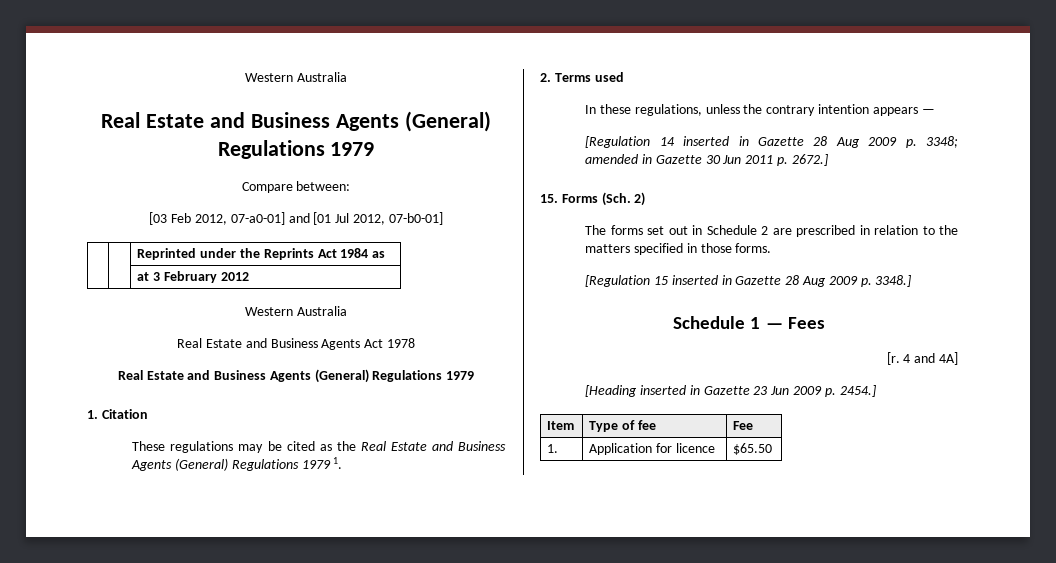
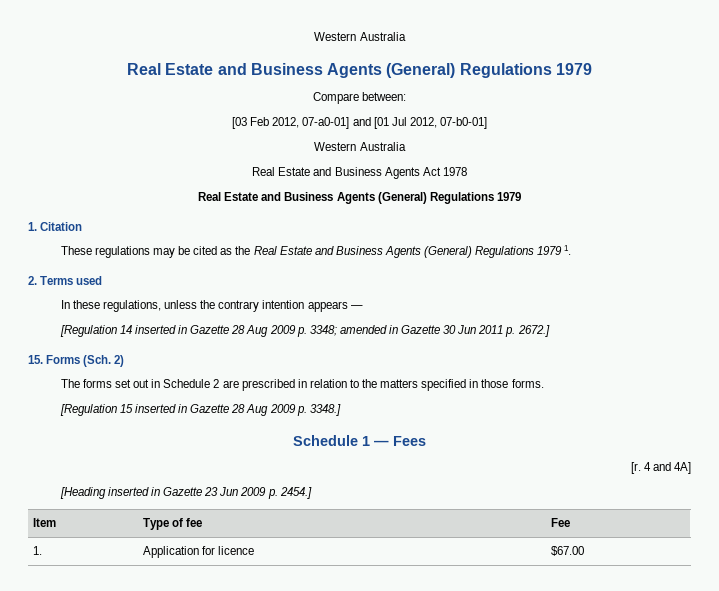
- | | Reprinted under the Reprints Act 1984 as
- | | at 3 February 2012
- 1. | Application for licence | $65.50
+ 1. | Application for licence | $67.00

